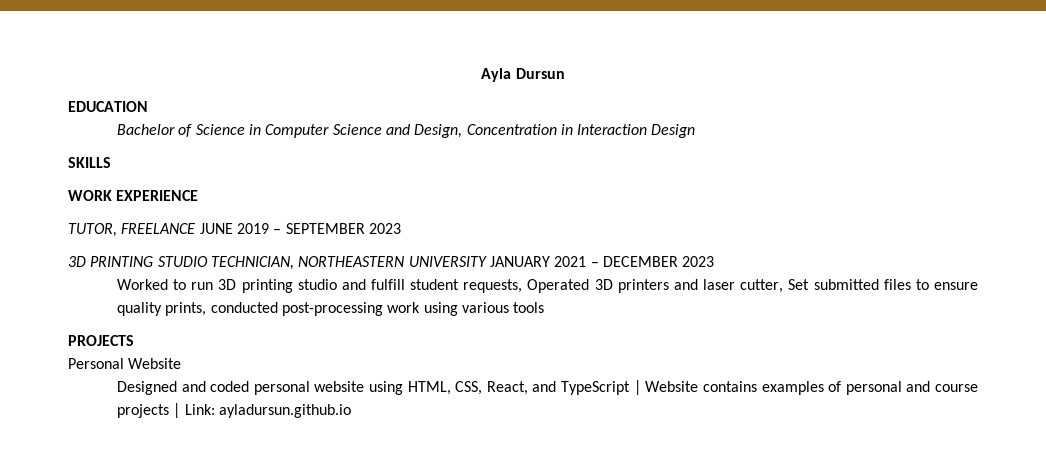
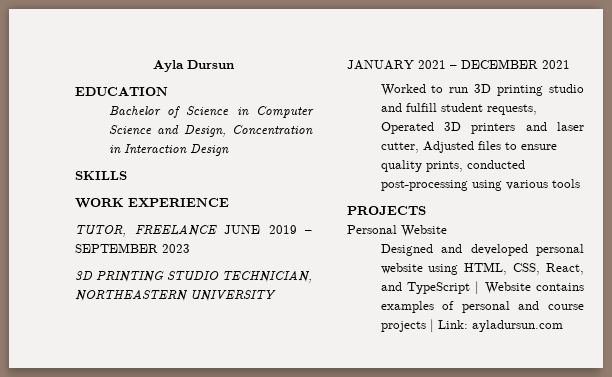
- 3D PRINTING STUDIO TECHNICIAN, NORTHEASTERN UNIVERSITY JANUARY 2021 – DECEMBER 2023
+ 3D PRINTING STUDIO TECHNICIAN, NORTHEASTERN UNIVERSITY JANUARY 2021 – DECEMBER 2021
- Worked to run 3D printing studio and fulfill student requests, Operated 3D printers and laser cutter, Set submitted files to ensure quality prints, conducted post-processing work using various tools
+ Worked to run 3D printing studio and fulfill student requests, Operated 3D printers and laser cutter, Adjusted files to ensure quality prints, conducted post-processing using various tools
- Designed and coded personal website using HTML, CSS, React, and TypeScript | Website contains examples of personal and course projects | Link: ayladursun.github.io
+ Designed and developed personal website using HTML, CSS, React, and TypeScript | Website contains examples of personal and course projects | Link: ayladursun.com

